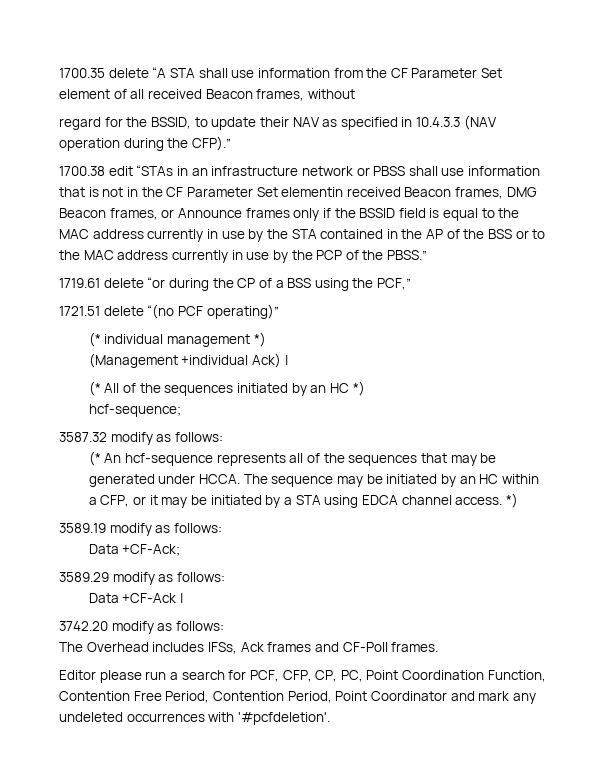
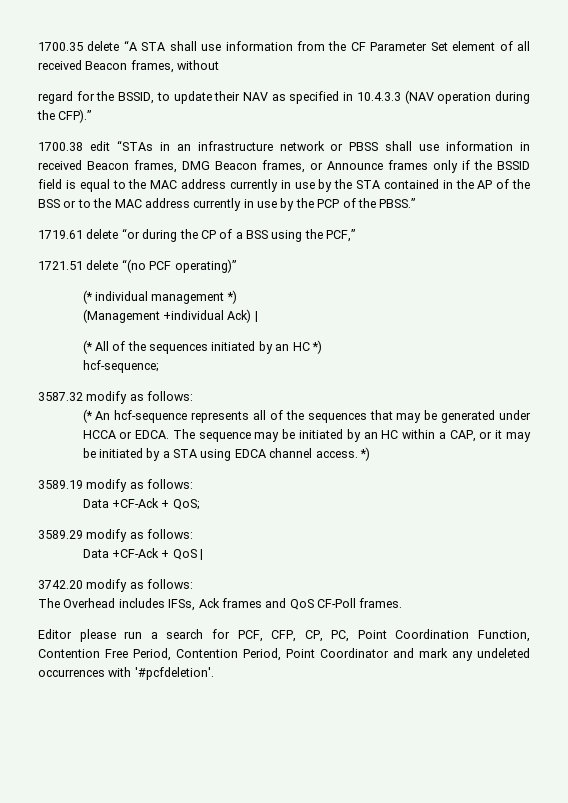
- 1700.38 edit “STAs in an infrastructure network or PBSS shall use information that is not in the CF Parameter Set elementin received Beacon frames, DMG Beacon frames, or Announce frames only if the BSSID field is equal to the MAC address currently in use by the STA contained in the AP of the BSS or to the MAC address currently in use by the PCP of the PBSS.”
+ 1700.38 edit “STAs in an infrastructure network or PBSS shall use information in received Beacon frames, DMG Beacon frames, or Announce frames only if the BSSID field is equal to the MAC address currently in use by the STA contained in the AP of the BSS or to the MAC address currently in use by the PCP of the PBSS.”
- (* An hcf-sequence represents all of the sequences that may be generated under HCCA.
+ (* An hcf-sequence represents all of the sequences that may be generated under HCCA or EDCA.
- The sequence may be initiated by an HC within a CFP, or it may be initiated by a STA using EDCA channel access.
+ The sequence may be initiated by an HC within a CAP, or it may be initiated by a STA using EDCA channel access.
- Data +CF-Ack;
+ Data +CF-Ack + QoS;
- Data +CF-Ack |
+ Data +CF-Ack + QoS |
- The Overhead includes IFSs, Ack frames and CF-Poll frames.
+ The Overhead includes IFSs, Ack frames and QoS CF-Poll frames.

